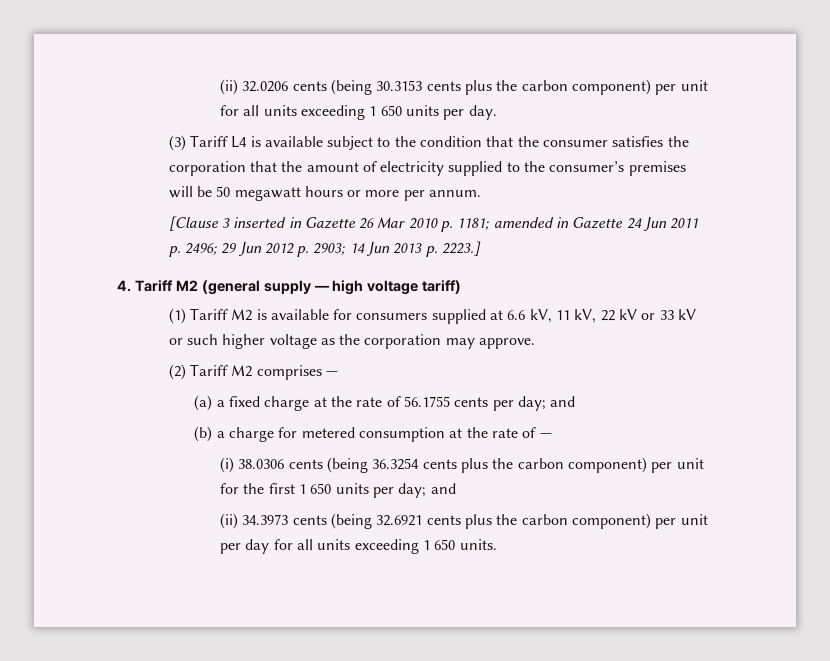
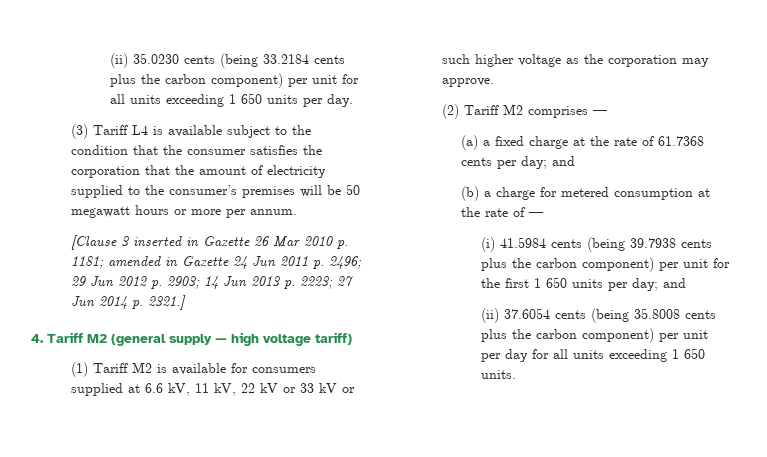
- (ii) 32.0206 cents (being 30.3153 cents plus the carbon component) per unit for all units exceeding 1 650 units per day.
+ (ii) 35.0230 cents (being 33.2184 cents plus the carbon component) per unit for all units exceeding 1 650 units per day.
- [Clause 3 inserted in Gazette 26 Mar 2010 p. 1181; amended in Gazette 24 Jun 2011 p. 2496; 29 Jun 2012 p. 2903; 14 Jun 2013 p. 2223.]
+ [Clause 3 inserted in Gazette 26 Mar 2010 p. 1181; amended in Gazette 24 Jun 2011 p. 2496; 29 Jun 2012 p. 2903; 14 Jun 2013 p. 2223; 27 Jun 2014 p. 2321.]
- (a) a fixed charge at the rate of 56.1755 cents per day; and
+ (a) a fixed charge at the rate of 61.7368 cents per day; and
- (i) 38.0306 cents (being 36.3254 cents plus the carbon component) per unit for the first 1 650 units per day; and
+ (i) 41.5984 cents (being 39.7938 cents plus the carbon component) per unit for the first 1 650 units per day; and
- (ii) 34.3973 cents (being 32.6921 cents plus the carbon component) per unit per day for all units exceeding 1 650 units.
+ (ii) 37.6054 cents (being 35.8008 cents plus the carbon component) per unit per day for all units exceeding 1 650 units.

